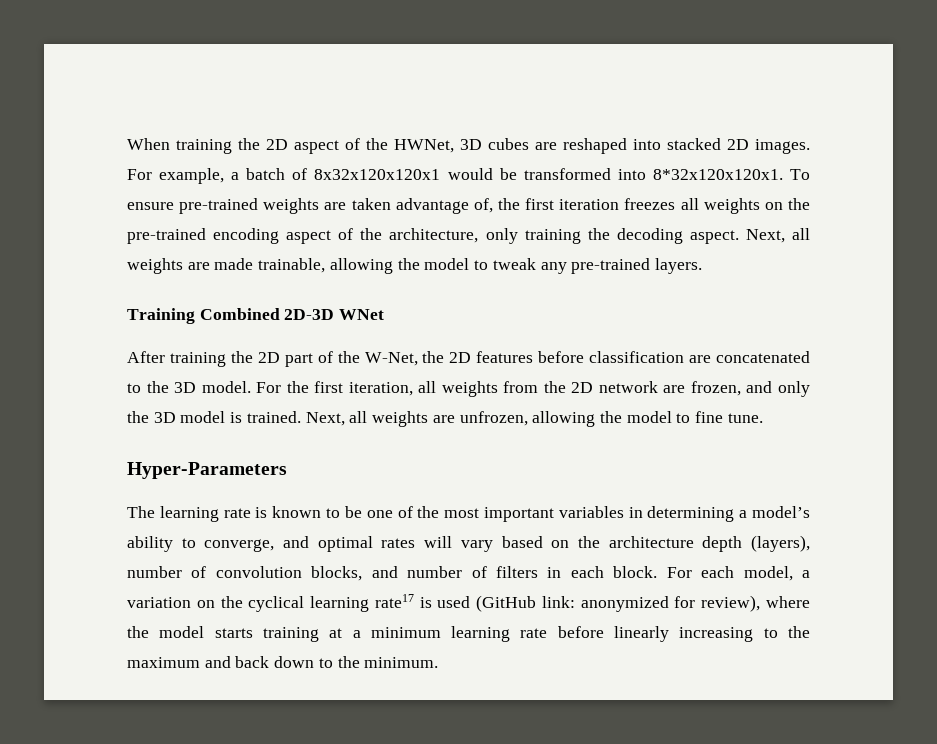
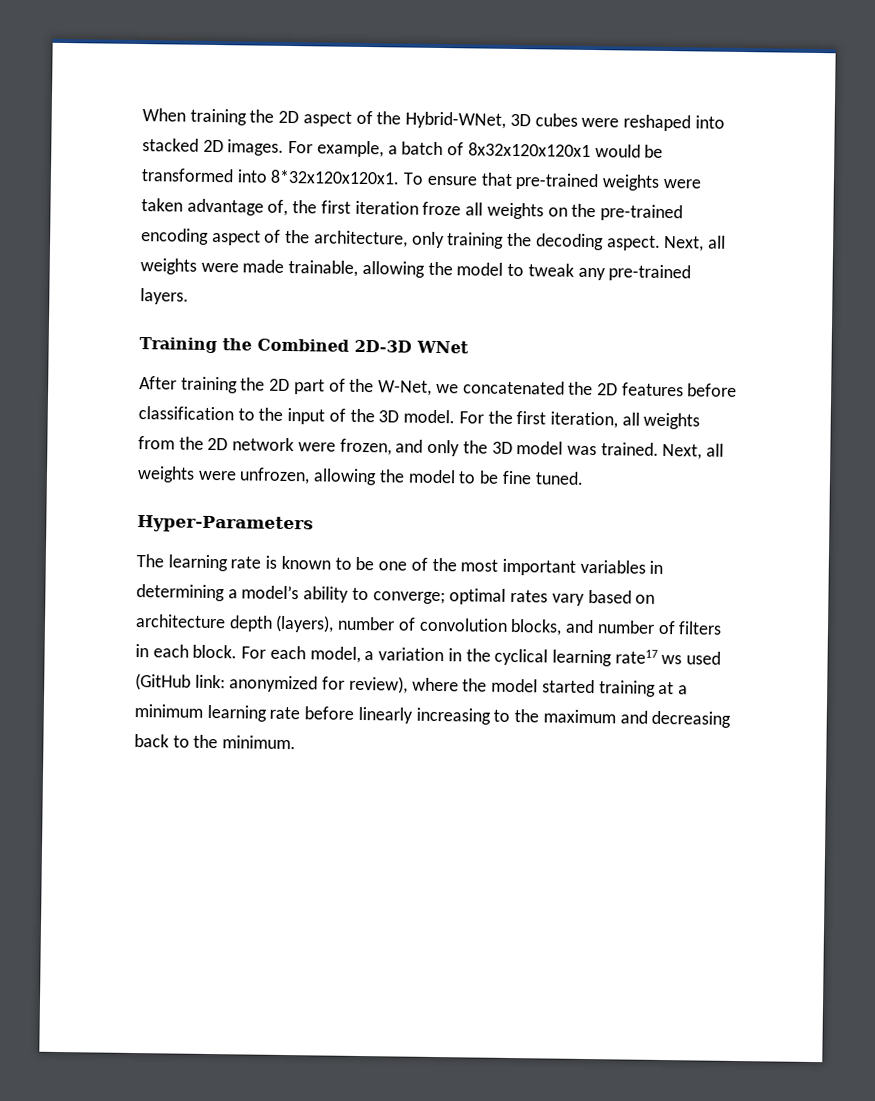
- When training the 2D aspect of the HWNet, 3D cubes are reshaped into stacked 2D images.
+ When training the 2D aspect of the Hybrid-WNet, 3D cubes were reshaped into stacked 2D images.
- To ensure pre-trained weights are taken advantage of, the first iteration freezes all weights on the pre-trained encoding aspect of the architecture, only training the decoding aspect.
+ To ensure that pre-trained weights were taken advantage of, the first iteration froze all weights on the pre-trained encoding aspect of the architecture, only training the decoding aspect.
- Next, all weights are made trainable, allowing the model to tweak any pre-trained layers.
+ Next, all weights were made trainable, allowing the model to tweak any pre-trained layers.
- Training Combined 2D-3D WNet
+ Training the Combined 2D-3D WNet
- After training the 2D part of the W-Net, the 2D features before classification are concatenated to the 3D model.
+ After training the 2D part of the W-Net, we concatenated the 2D features before classification to the input of the 3D model.
- For the first iteration, all weights from the 2D network are frozen, and only the 3D model is trained.
+ For the first iteration, all weights from the 2D network were frozen, and only the 3D model was trained.
- Next, all weights are unfrozen, allowing the model to fine tune.
+ Next, all weights were unfrozen, allowing the model to be fine tuned.
- The learning rate is known to be one of the most important variables in determining a model’s ability to converge, and optimal rates will vary based on the architecture depth (layers), number of convolution blocks, and number of filters in each block.
+ The learning rate is known to be one of the most important variables in determining a model’s ability to converge; optimal rates vary based on architecture depth (layers), number of convolution blocks, and number of filters in each block.
- For each model, a variation on the cyclical learning rate17 is used (GitHub link: anonymized for review), where the model starts training at a minimum learning rate before linearly increasing to the maximum and back down to the minimum.
+ For each model, a variation in the cyclical learning rate17 ws used (GitHub link: anonymized for review), where the model started training at a minimum learning rate before linearly increasing to the maximum and decreasing back to the minimum.

